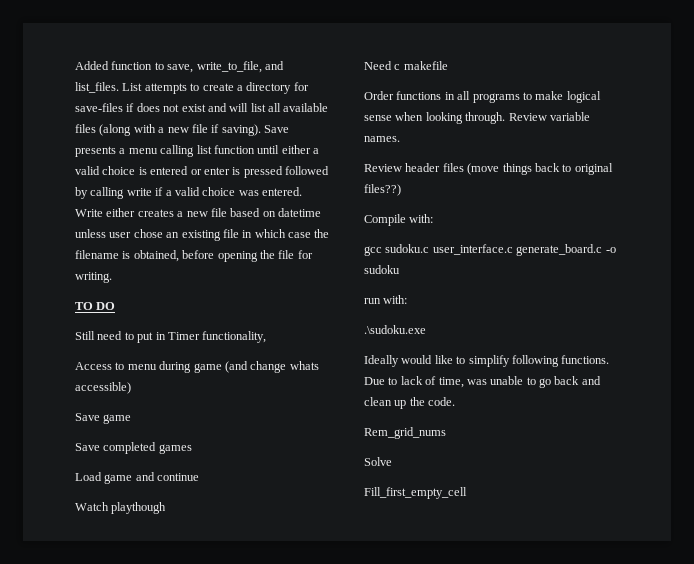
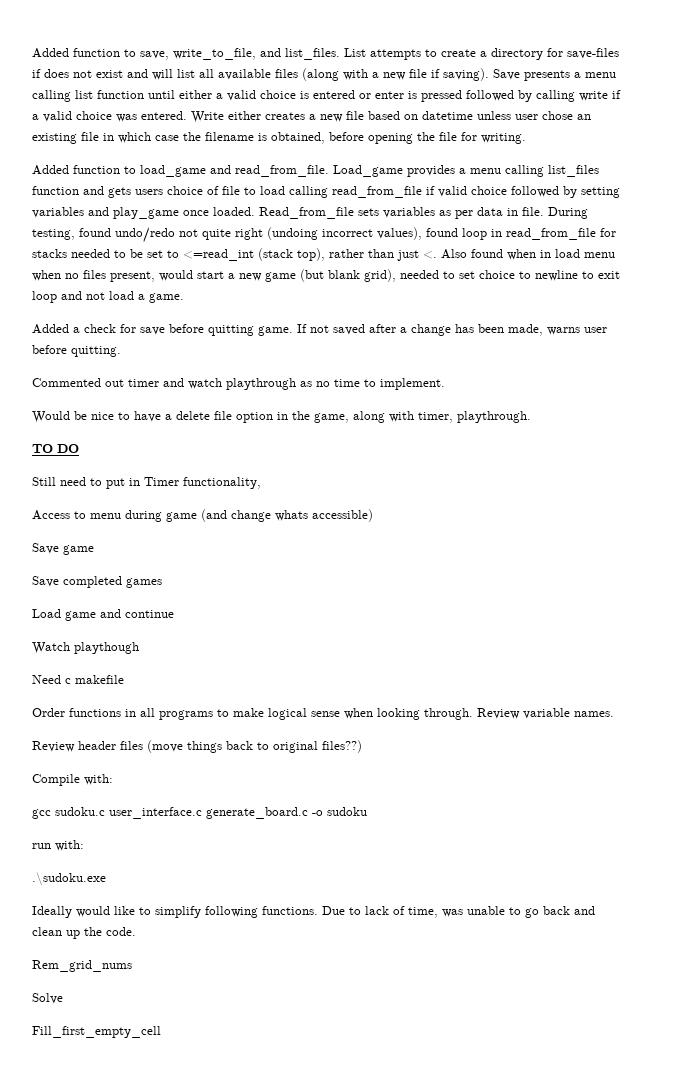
+ Added function to load_game and read_from_file. Load_game provides a menu calling list_files function and gets users choice of file to load calling read_from_file if valid choice followed by setting variables and play_game once loaded. Read_from_file sets variables as per data in file. During testing, found undo/redo not quite right (undoing incorrect values), found loop in read_from_file for stacks needed to be set to <=read_int (stack top), rather than just <. Also found when in load menu when no files present, would start a new game (but blank grid), needed to set choice to newline to exit loop and not load a game.
+ Added a check for save before quitting game. If not saved after a change has been made, warns user before quitting.
+ Commented out timer and watch playthrough as no time to implement.
+ Would be nice to have a delete file option in the game, along with timer, playthrough.

